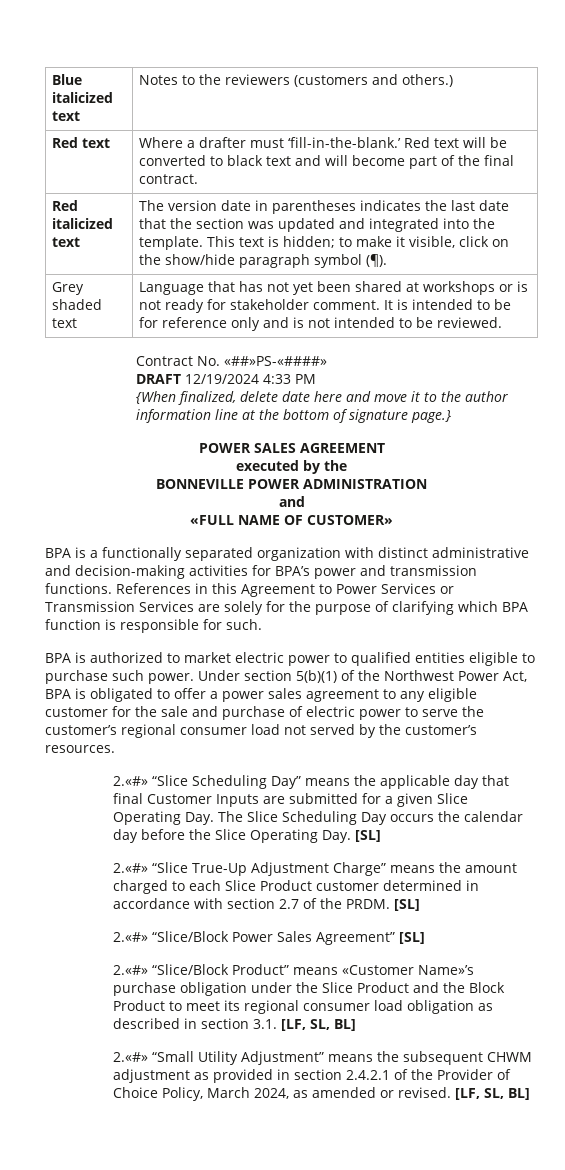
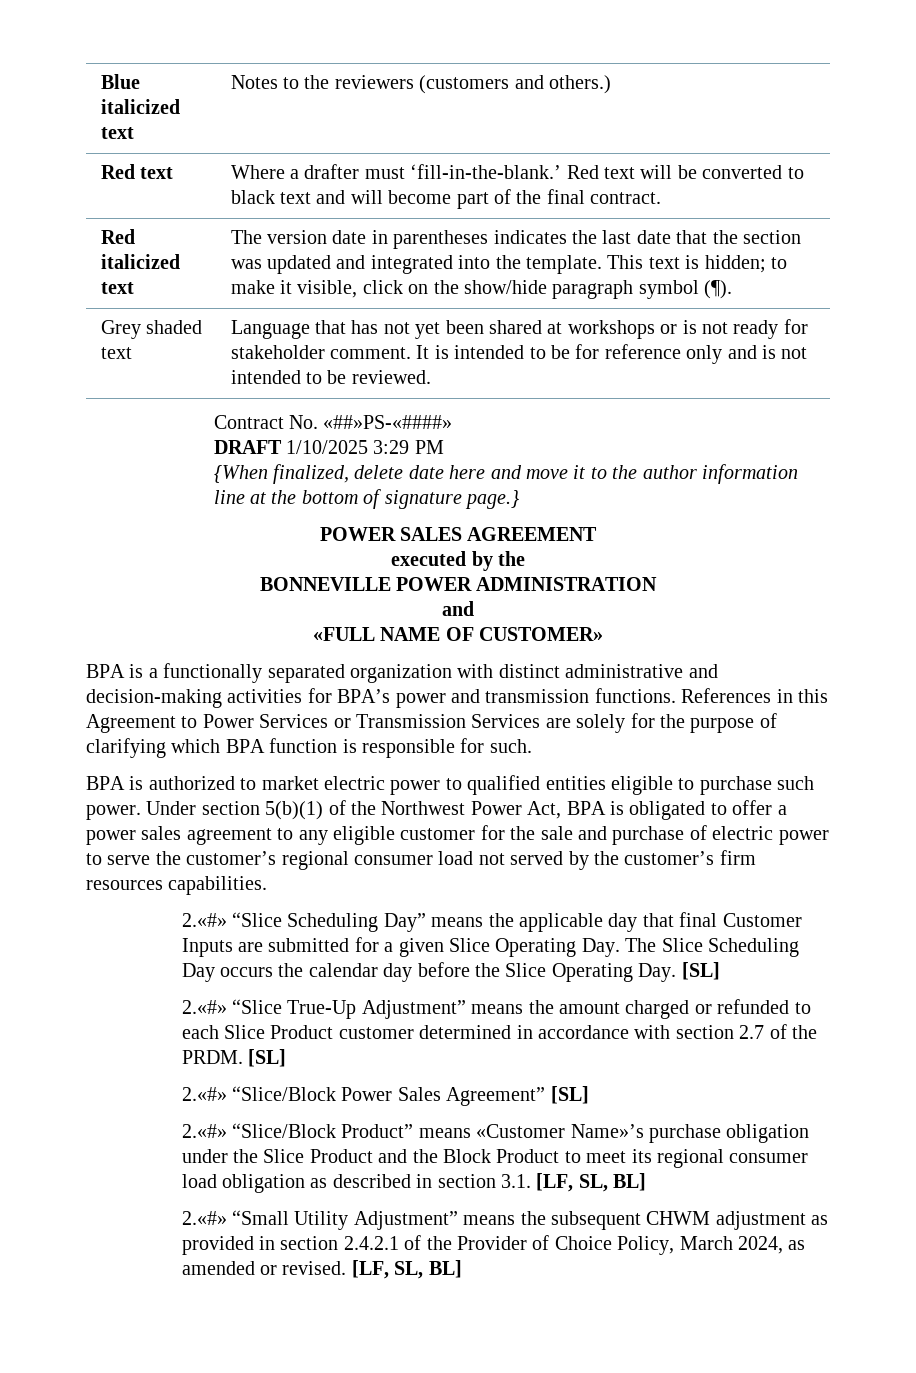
- DRAFT 12/19/2024 4:33 PM
+ DRAFT 1/10/2025 3:29 PM
- Under section 5(b)(1) of the Northwest Power Act, BPA is obligated to offer a power sales agreement to any eligible customer for the sale and purchase of electric power to serve the customer’s regional consumer load not served by the customer’s resources.
+ Under section 5(b)(1) of the Northwest Power Act, BPA is obligated to offer a power sales agreement to any eligible customer for the sale and purchase of electric power to serve the customer’s regional consumer load not served by the customer’s firm resources capabilities.
- 2.«#» “Slice True-Up Adjustment Charge” means the amount charged to each Slice Product customer determined in accordance with section 2.7 of the PRDM.
+ 2.«#» “Slice True-Up Adjustment” means the amount charged or refunded to each Slice Product customer determined in accordance with section 2.7 of the PRDM.

